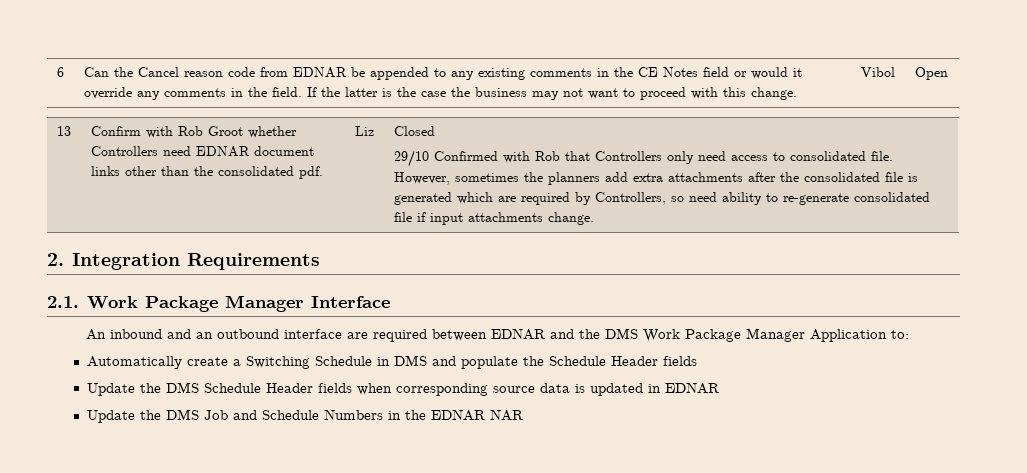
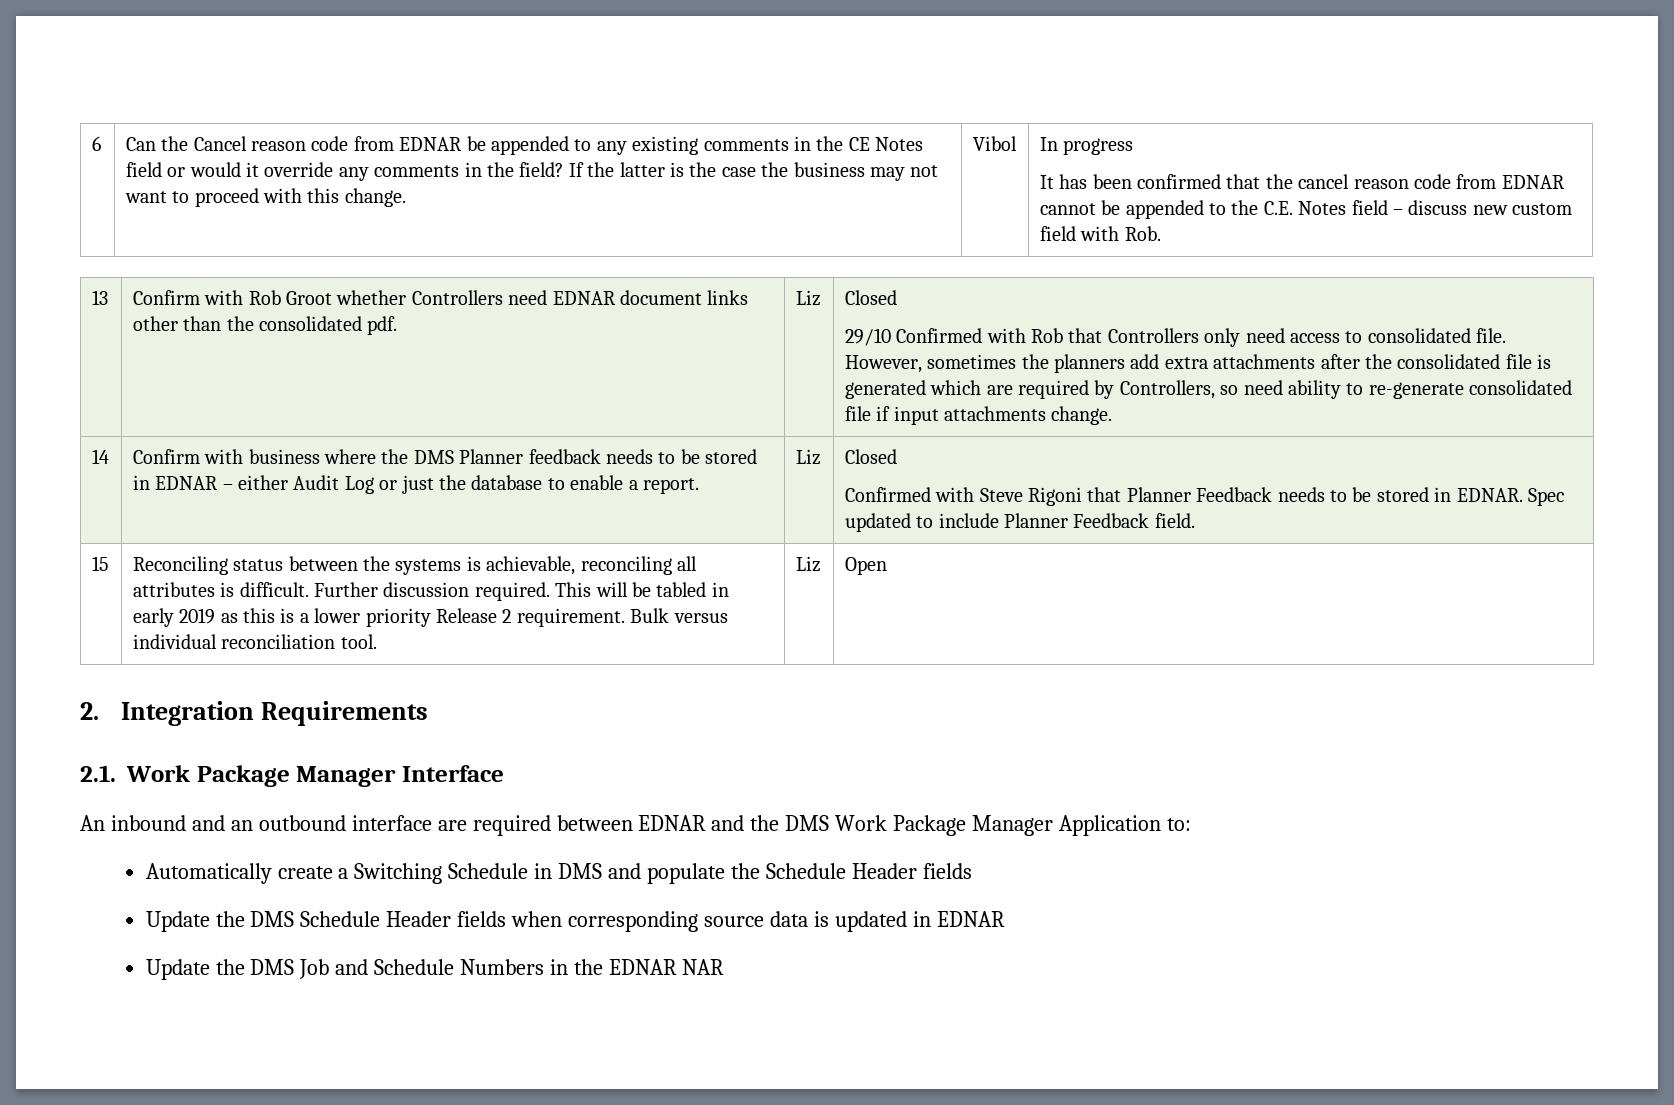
- Can the Cancel reason code from EDNAR be appended to any existing comments in the CE Notes field or would it override any comments in the field.
+ Can the Cancel reason code from EDNAR be appended to any existing comments in the CE Notes field or would it override any comments in the field?
- Open
+ In progress
+ It has been confirmed that the cancel reason code from EDNAR cannot be appended to the C.E. Notes field – discuss new custom field with Rob.
+ 14 | Confirm with business where the DMS Planner feedback needs to be stored in EDNAR – either Audit Log or just the database to enable a report. | Liz | Closed
+ Confirmed with Steve Rigoni that Planner Feedback needs to be stored in EDNAR. Spec updated to include Planner Feedback field.
+ 15 | Reconciling status between the systems is achievable, reconciling all attributes is difficult. Further discussion required. This will be tabled in early 2019 as this is a lower priority Release 2 requirement. Bulk versus individual reconciliation tool. | Liz | Open

